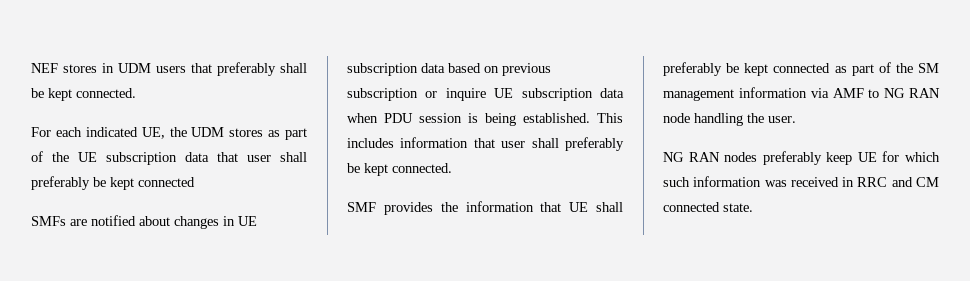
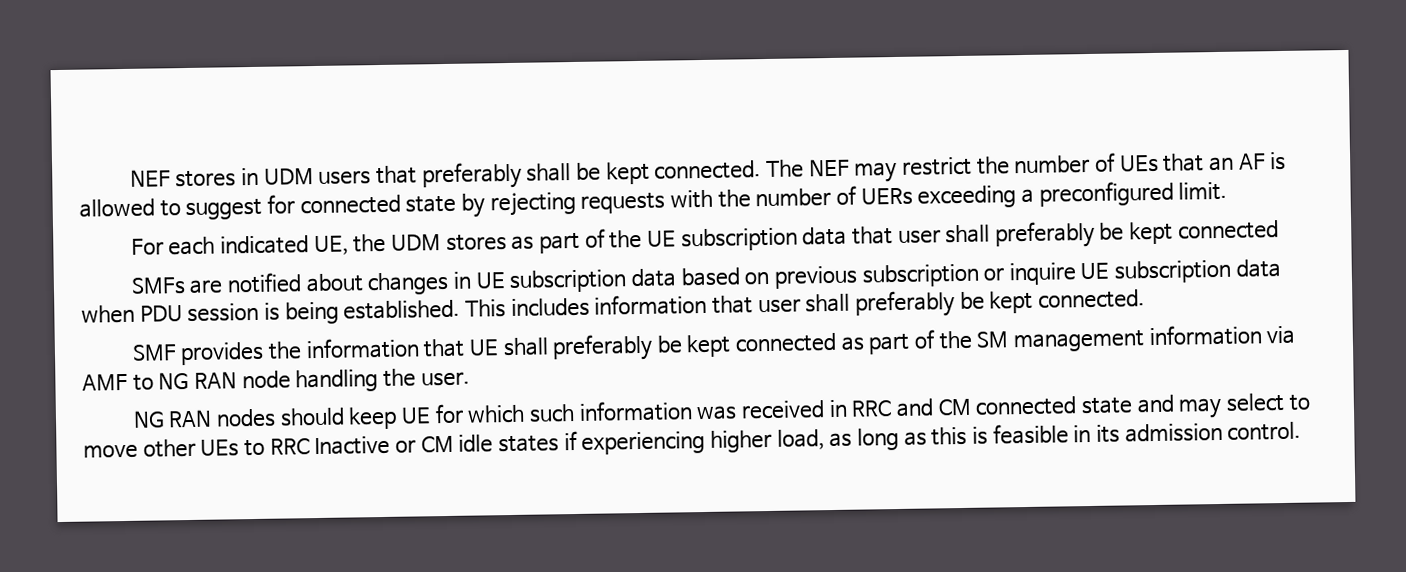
+ The NEF may restrict the number of UEs that an AF is allowed to suggest for connected state by rejecting requests with the number of UERs exceeding a preconfigured limit.
- NG RAN nodes preferably keep UE for which such information was received in RRC and CM connected state.
+ NG RAN nodes should keep UE for which such information was received in RRC and CM connected state and may select to move other UEs to RRC Inactive or CM idle states if experiencing higher load, as long as this is feasible in its admission control.

